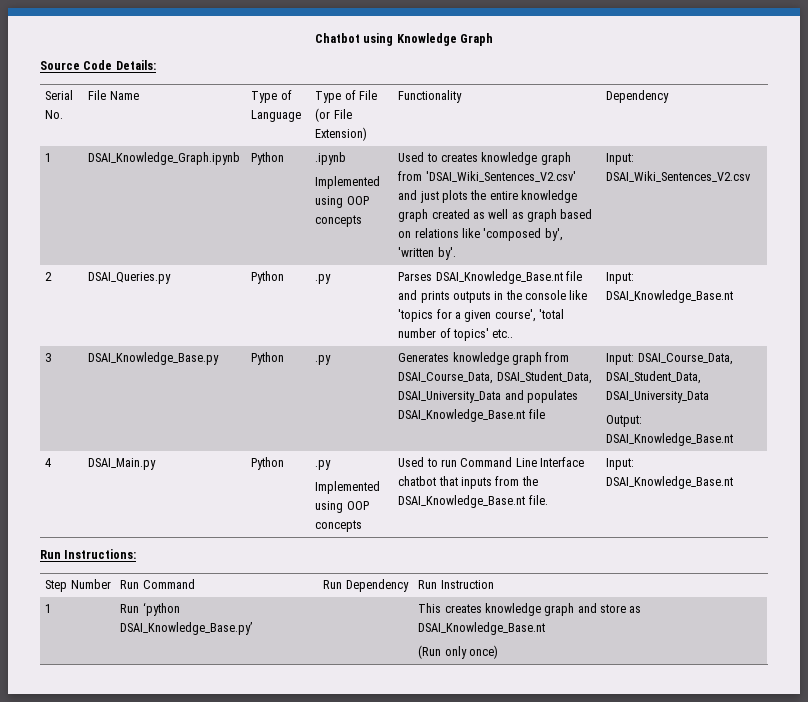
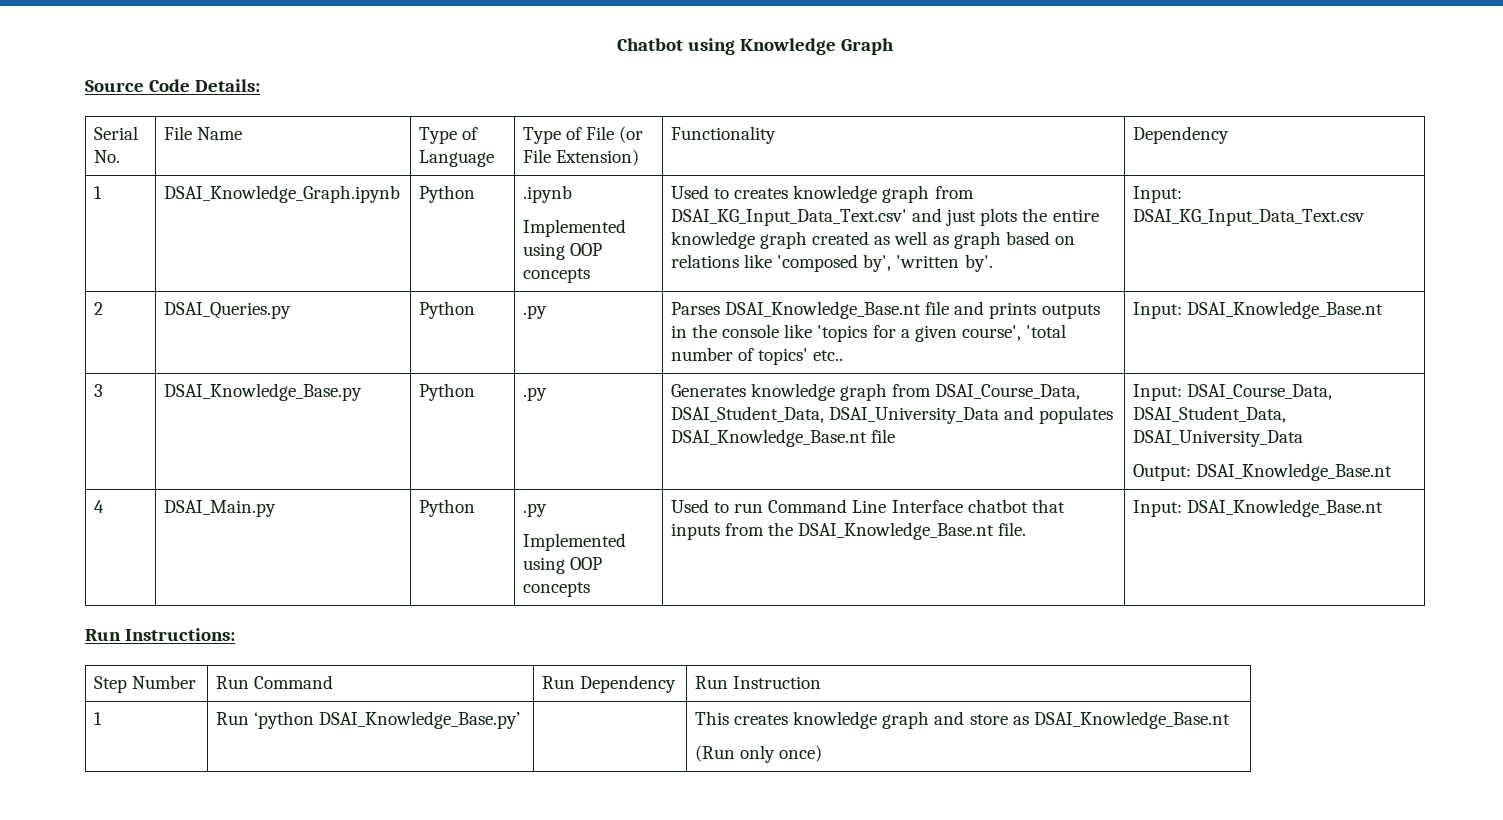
  1 | DSAI_Knowledge_Graph.ipynb | Python | .ipynb
- Implemented using OOP concepts | Used to creates knowledge graph from 'DSAI_Wiki_Sentences_V2.csv' and just plots the entire knowledge graph created as well as graph based on relations like 'composed by', 'written by'. | Input: DSAI_Wiki_Sentences_V2.csv
+ Implemented using OOP concepts | Used to creates knowledge graph from DSAI_KG_Input_Data_Text.csv' and just plots the entire knowledge graph created as well as graph based on relations like 'composed by', 'written by'. | Input: DSAI_KG_Input_Data_Text.csv

